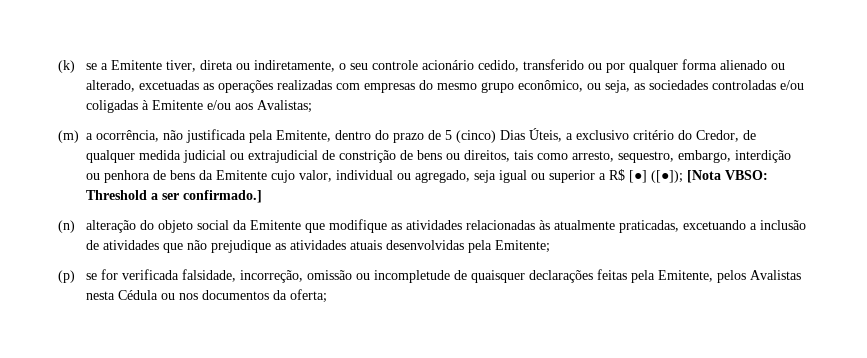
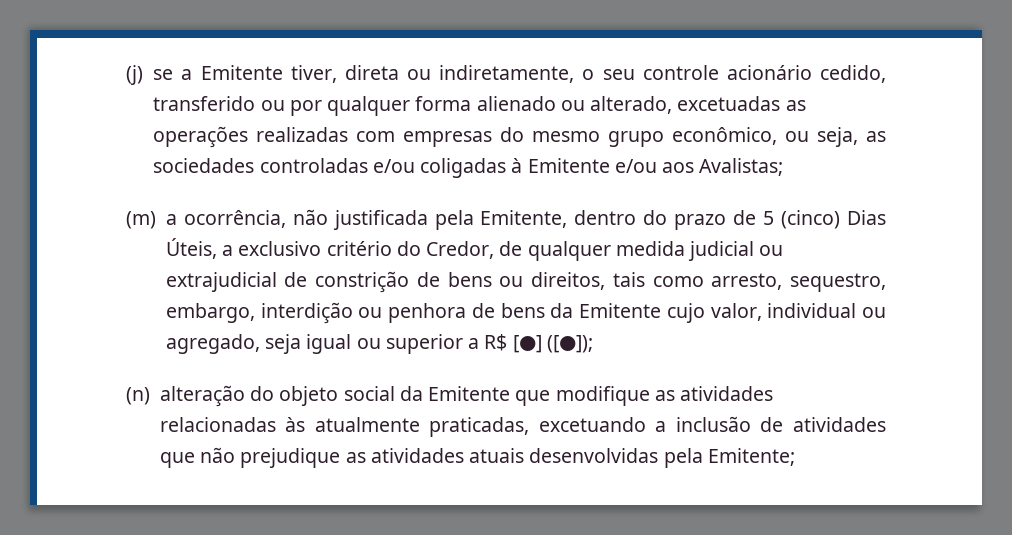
- (k) se a Emitente tiver, direta ou indiretamente, o seu controle acionário cedido, transferido ou por qualquer forma alienado ou alterado, excetuadas as operações realizadas com empresas do mesmo grupo econômico, ou seja, as sociedades controladas e/ou coligadas à Emitente e/ou aos Avalistas;
+ (j) se a Emitente tiver, direta ou indiretamente, o seu controle acionário cedido, transferido ou por qualquer forma alienado ou alterado, excetuadas as operações realizadas com empresas do mesmo grupo econômico, ou seja, as sociedades controladas e/ou coligadas à Emitente e/ou aos Avalistas;
- (m) a ocorrência, não justificada pela Emitente, dentro do prazo de 5 (cinco) Dias Úteis, a exclusivo critério do Credor, de qualquer medida judicial ou extrajudicial de constrição de bens ou direitos, tais como arresto, sequestro, embargo, interdição ou penhora de bens da Emitente cujo valor, individual ou agregado, seja igual ou superior a R$ [●] ([●]); [Nota VBSO: Threshold a ser confirmado.]
+ (m) a ocorrência, não justificada pela Emitente, dentro do prazo de 5 (cinco) Dias Úteis, a exclusivo critério do Credor, de qualquer medida judicial ou extrajudicial de constrição de bens ou direitos, tais como arresto, sequestro, embargo, interdição ou penhora de bens da Emitente cujo valor, individual ou agregado, seja igual ou superior a R$ [●] ([●]);
- (p) se for verificada falsidade, incorreção, omissão ou incompletude de quaisquer declarações feitas pela Emitente, pelos Avalistas nesta Cédula ou nos documentos da oferta;

